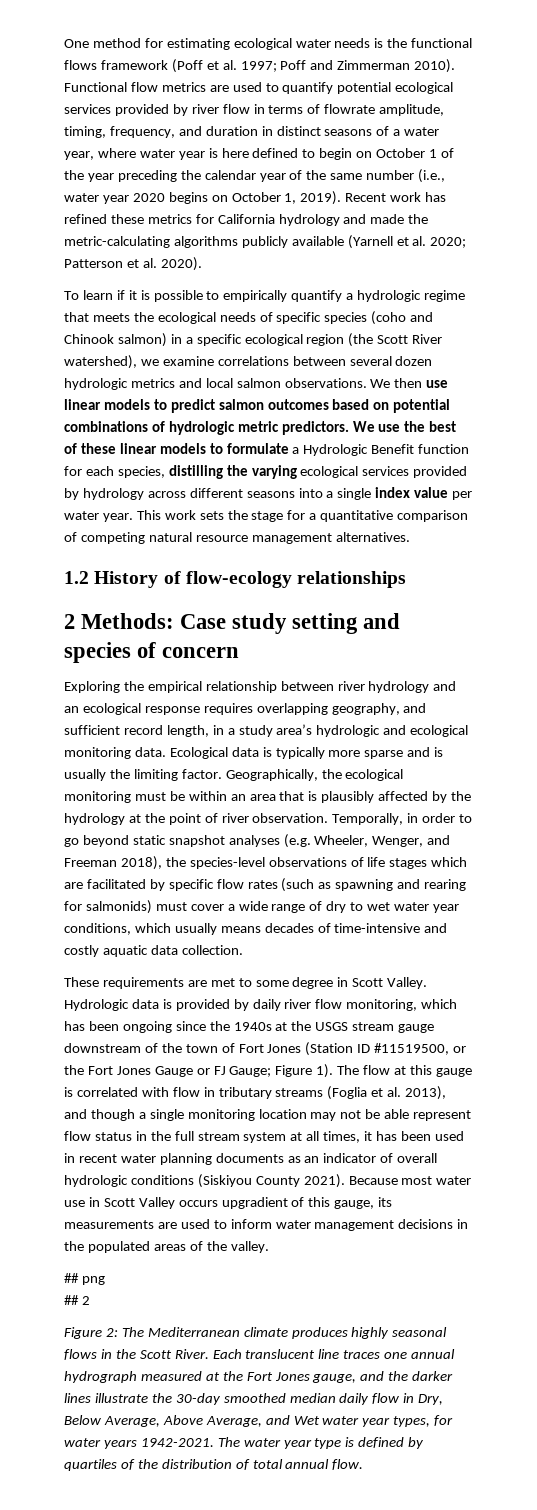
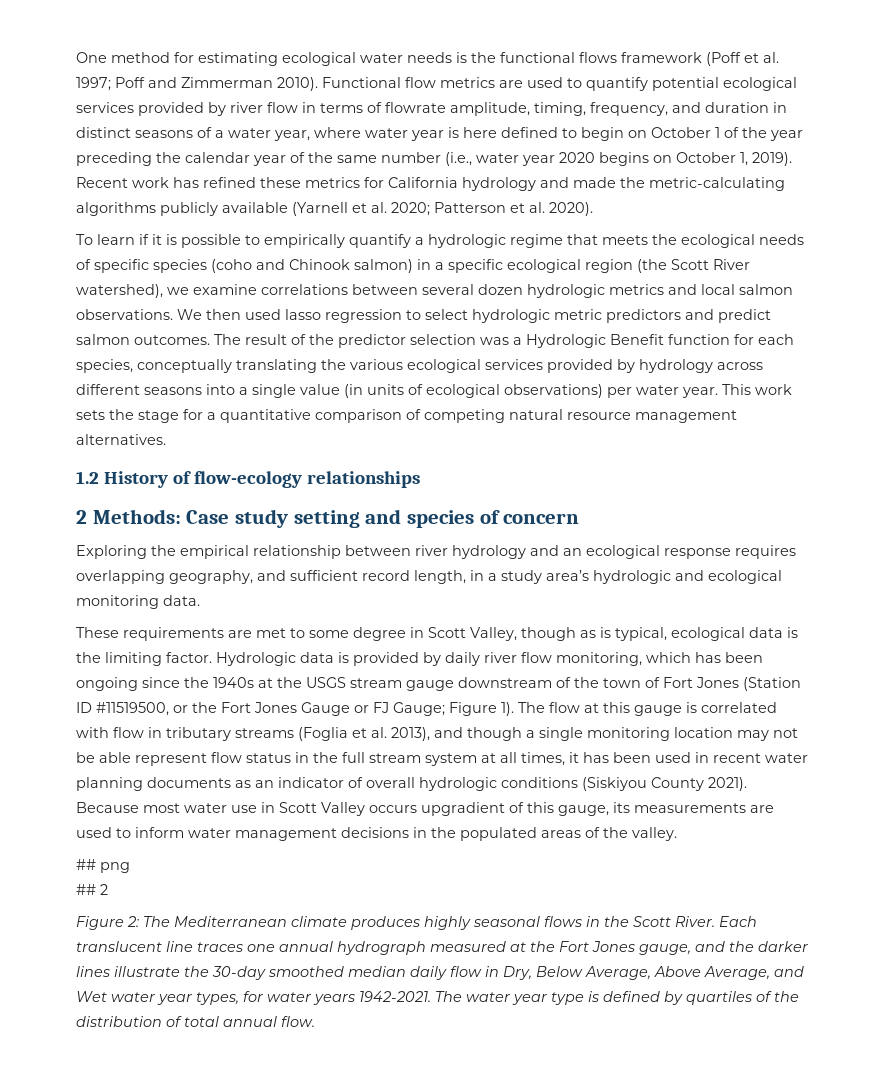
- We then use linear models to predict salmon outcomes based on potential combinations of hydrologic metric predictors. We use the best of these linear models to formulate a Hydrologic Benefit function for each species, distilling the varying ecological services provided by hydrology across different seasons into a single index value per water year.
+ We then used lasso regression to select hydrologic metric predictors and predict salmon outcomes. The result of the predictor selection was a Hydrologic Benefit function for each species, conceptually translating the various ecological services provided by hydrology across different seasons into a single value (in units of ecological observations) per water year.
- Ecological data is typically more sparse and is usually the limiting factor. Geographically, the ecological monitoring must be within an area that is plausibly affected by the hydrology at the point of river observation. Temporally, in order to go beyond static snapshot analyses (e.g. Wheeler, Wenger, and Freeman 2018), the species-level observations of life stages which are facilitated by specific flow rates (such as spawning and rearing for salmonids) must cover a wide range of dry to wet water year conditions, which usually means decades of time-intensive and costly aquatic data collection.
- These requirements are met to some degree in Scott Valley.
+ These requirements are met to some degree in Scott Valley, though as is typical, ecological data is the limiting factor.

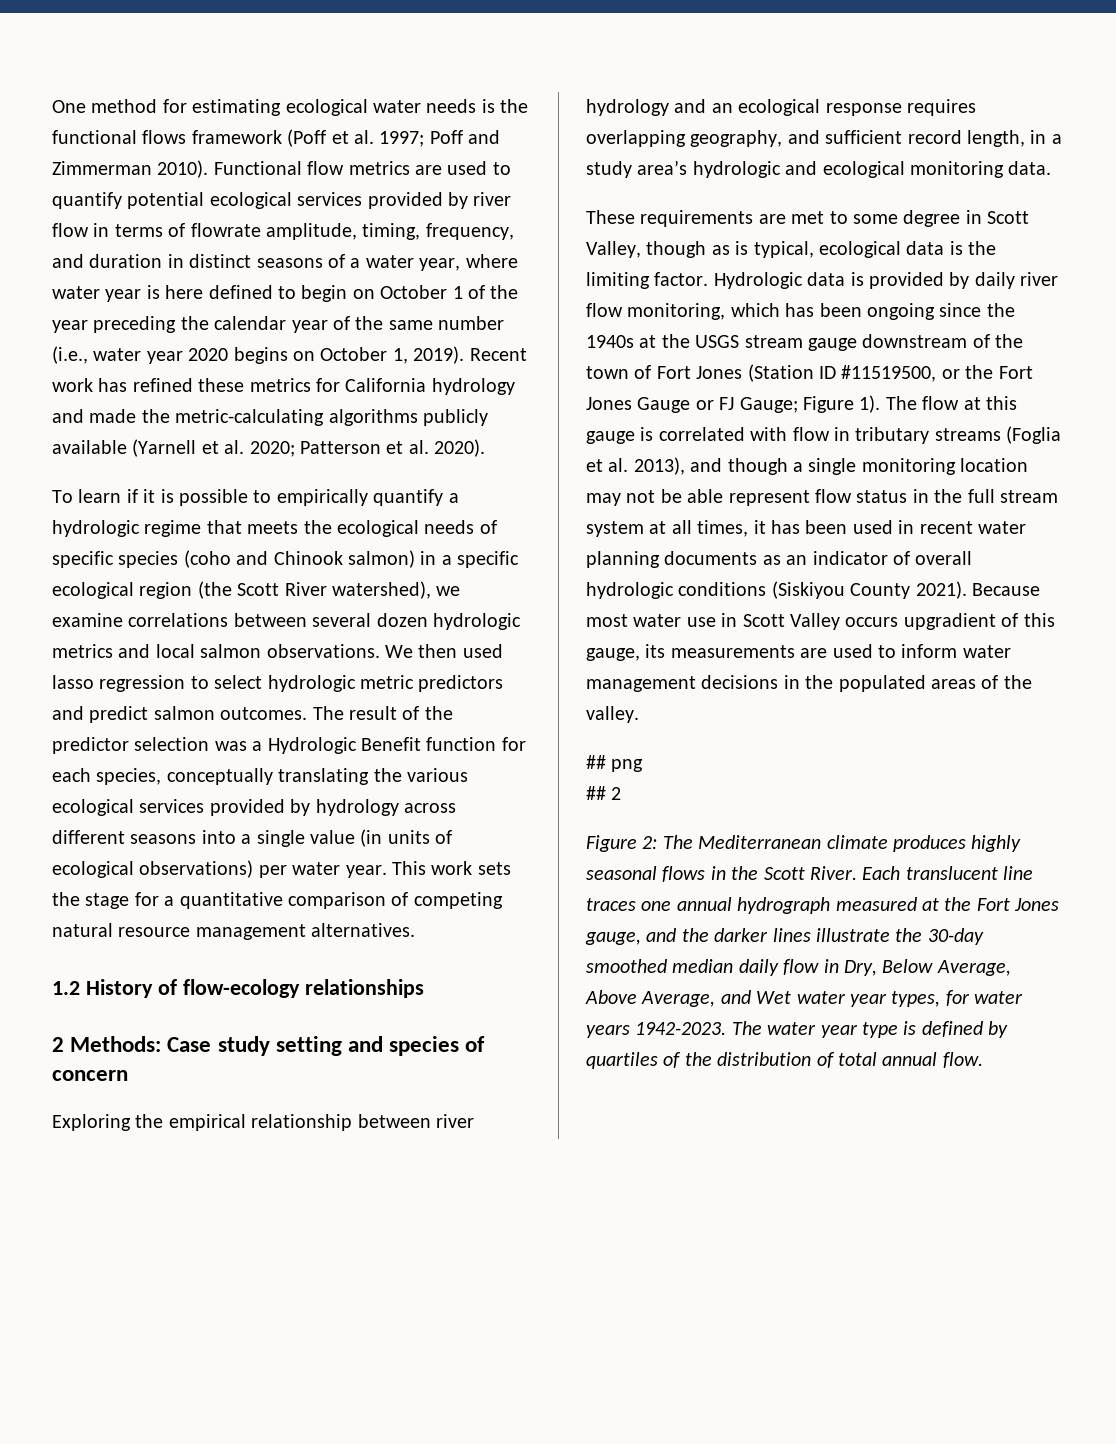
- Each translucent line traces one annual hydrograph measured at the Fort Jones gauge, and the darker lines illustrate the 30-day smoothed median daily flow in Dry, Below Average, Above Average, and Wet water year types, for water years 1942-2021.
+ Each translucent line traces one annual hydrograph measured at the Fort Jones gauge, and the darker lines illustrate the 30-day smoothed median daily flow in Dry, Below Average, Above Average, and Wet water year types, for water years 1942-2023.

